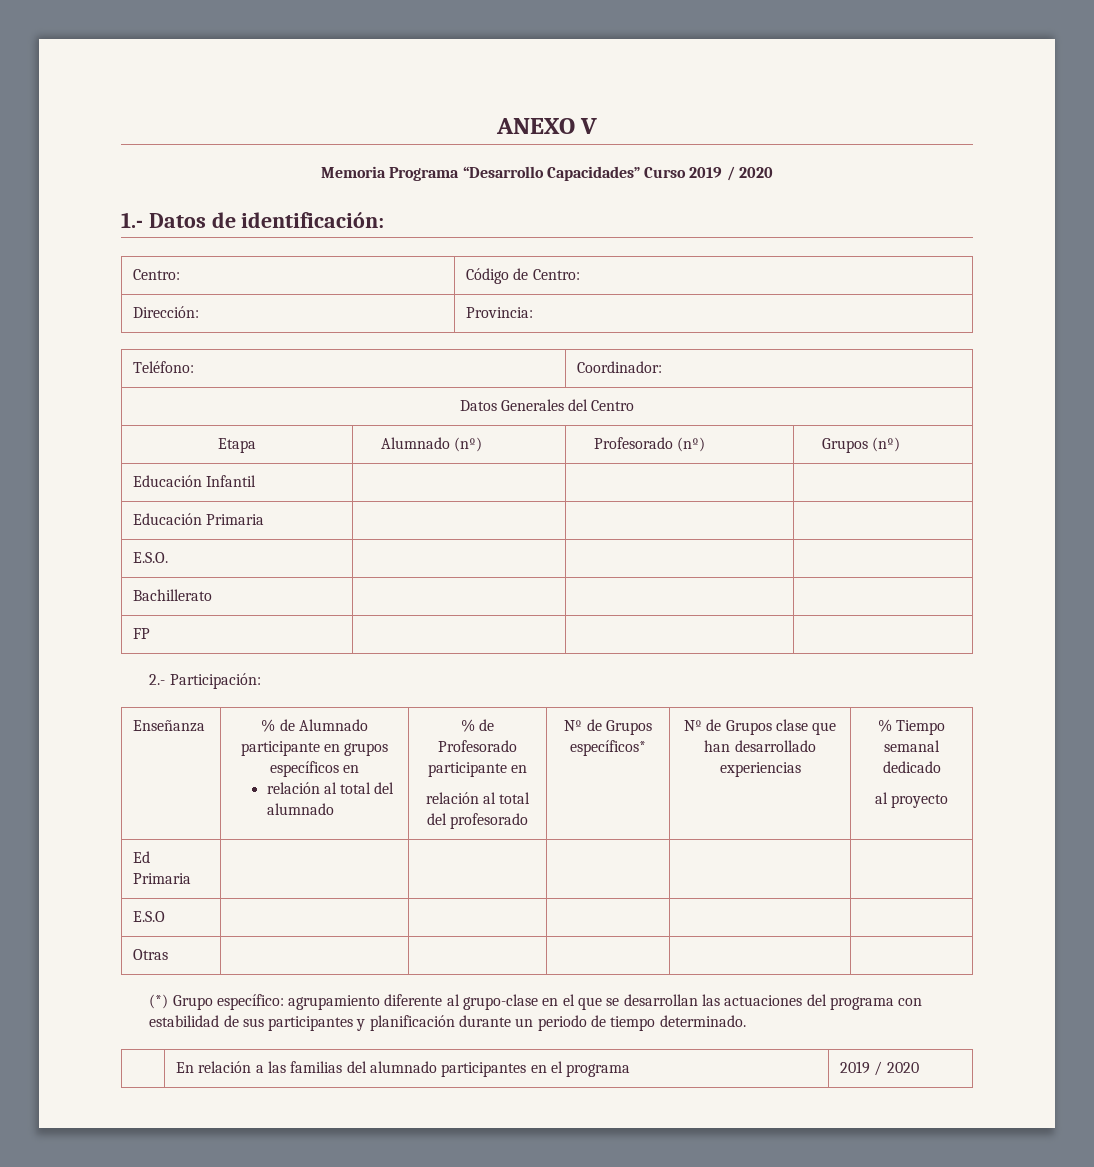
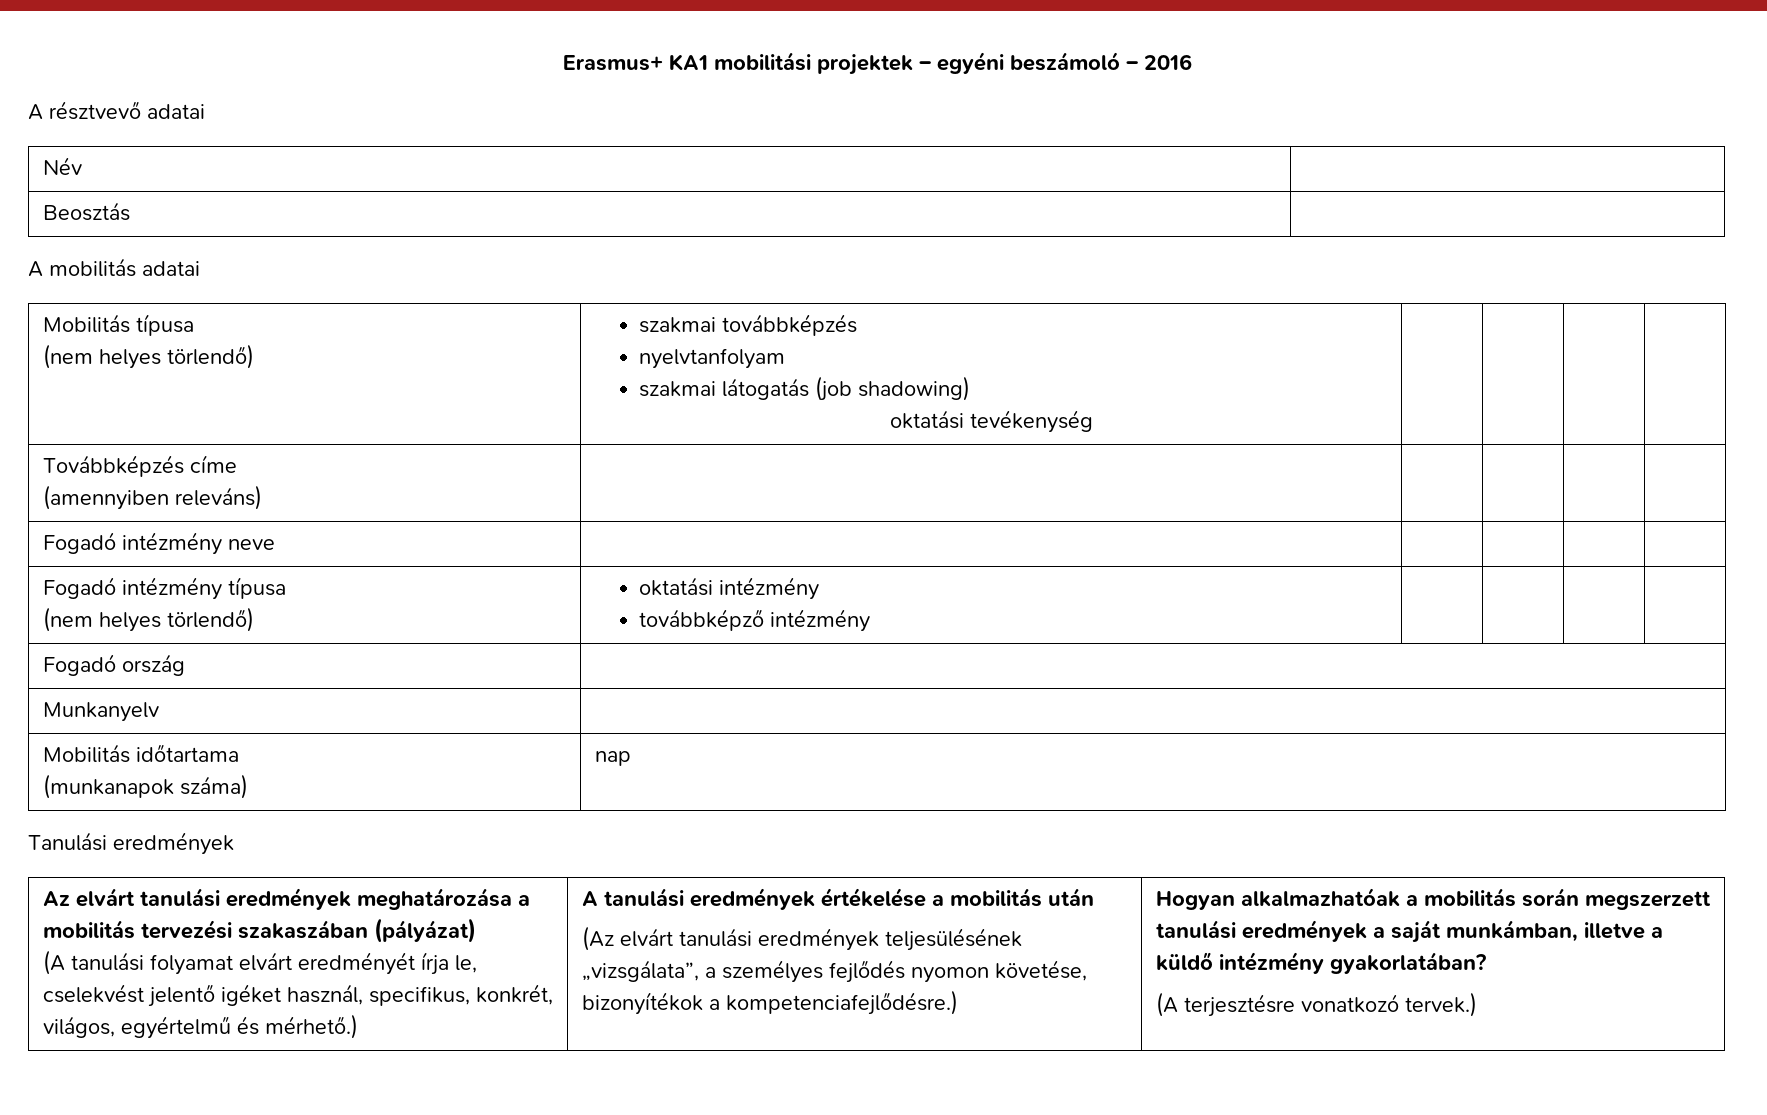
- ANEXO V
- Memoria Programa “Desarrollo Capacidades” Curso 2019 / 2020
- 1.- Datos de identificación:
- Centro: | Código de Centro:
- Dirección: | Provincia:
- Teléfono: | Coordinador:
- Datos Generales del Centro
- Etapa | Alumnado (nº) | Profesorado (nº) | Grupos (nº)
- Educación Infantil | | |
- Educación Primaria | | |
- E.S.O. | | |
- Bachillerato | | |
- FP | | |
- 2.- Participación:
- Enseñanza | % de Alumnado participante en grupos específicos en
- relación al total del alumnado | % de Profesorado participante en
- relación al total del profesorado | Nº de Grupos específicos* | Nº de Grupos clase que han desarrollado experiencias | % Tiempo semanal dedicado
- al proyecto
- Ed Primaria | | | | |
- E.S.O | | | | |
- Otras | | | | |
- (*) Grupo específico: agrupamiento diferente al grupo-clase en el que se desarrollan las actuaciones del programa con estabilidad de sus participantes y planificación durante un periodo de tiempo determinado.
- | En relación a las familias del alumnado participantes en el programa | 2019 / 2020
+ Erasmus+ KA1 mobilitási projektek – egyéni beszámoló – 2016
+ A résztvevő adatai
+ Név |
+ Beosztás |
+ A mobilitás adatai
+ Mobilitás típusa
+ (nem helyes törlendő) | szakmai továbbképzés
+ nyelvtanfolyam
+ szakmai látogatás (job shadowing)
+ oktatási tevékenység | | | |
+ Továbbképzés címe
+ (amennyiben releváns) | | | | |
+ Fogadó intézmény neve | | | | |
+ Fogadó intézmény típusa
+ (nem helyes törlendő) | oktatási intézmény
+ továbbképző intézmény | | | |
+ Fogadó ország |
+ Munkanyelv |
+ Mobilitás időtartama
+ (munkanapok száma) | nap
+ Tanulási eredmények
+ Az elvárt tanulási eredmények meghatározása a mobilitás tervezési szakaszában (pályázat)
+ (A tanulási folyamat elvárt eredményét írja le, cselekvést jelentő igéket használ, specifikus, konkrét, világos, egyértelmű és mérhető.) | A tanulási eredmények értékelése a mobilitás után
+ (Az elvárt tanulási eredmények teljesülésének „vizsgálata”, a személyes fejlődés nyomon követése, bizonyítékok a kompetenciafejlődésre.) | Hogyan alkalmazhatóak a mobilitás során megszerzett tanulási eredmények a saját munkámban, illetve a küldő intézmény gyakorlatában?
+ (A terjesztésre vonatkozó tervek.)

